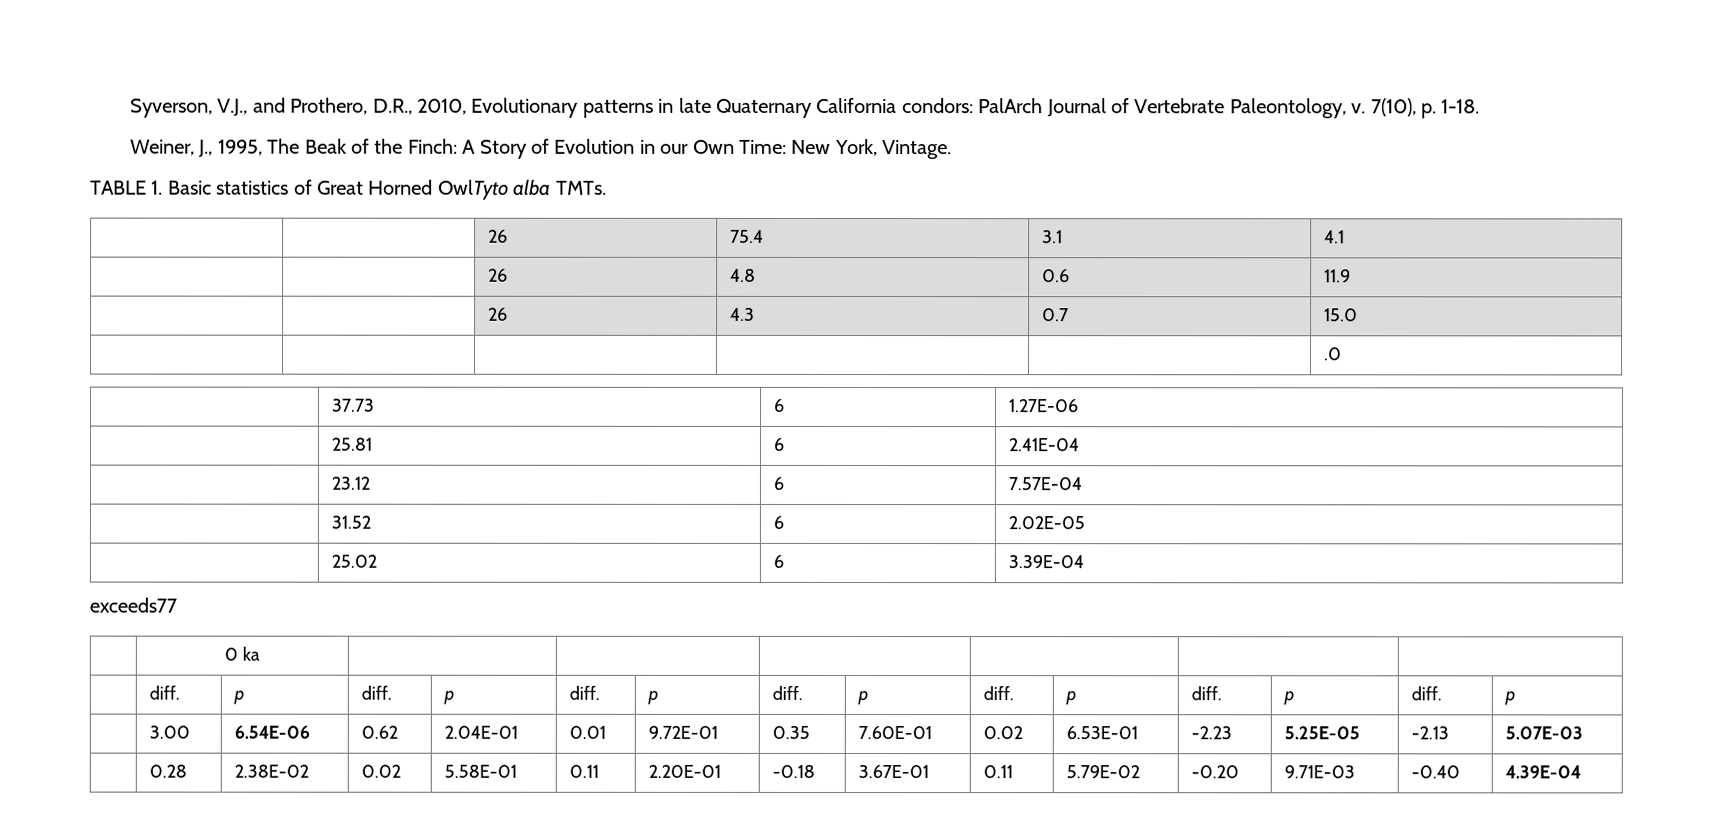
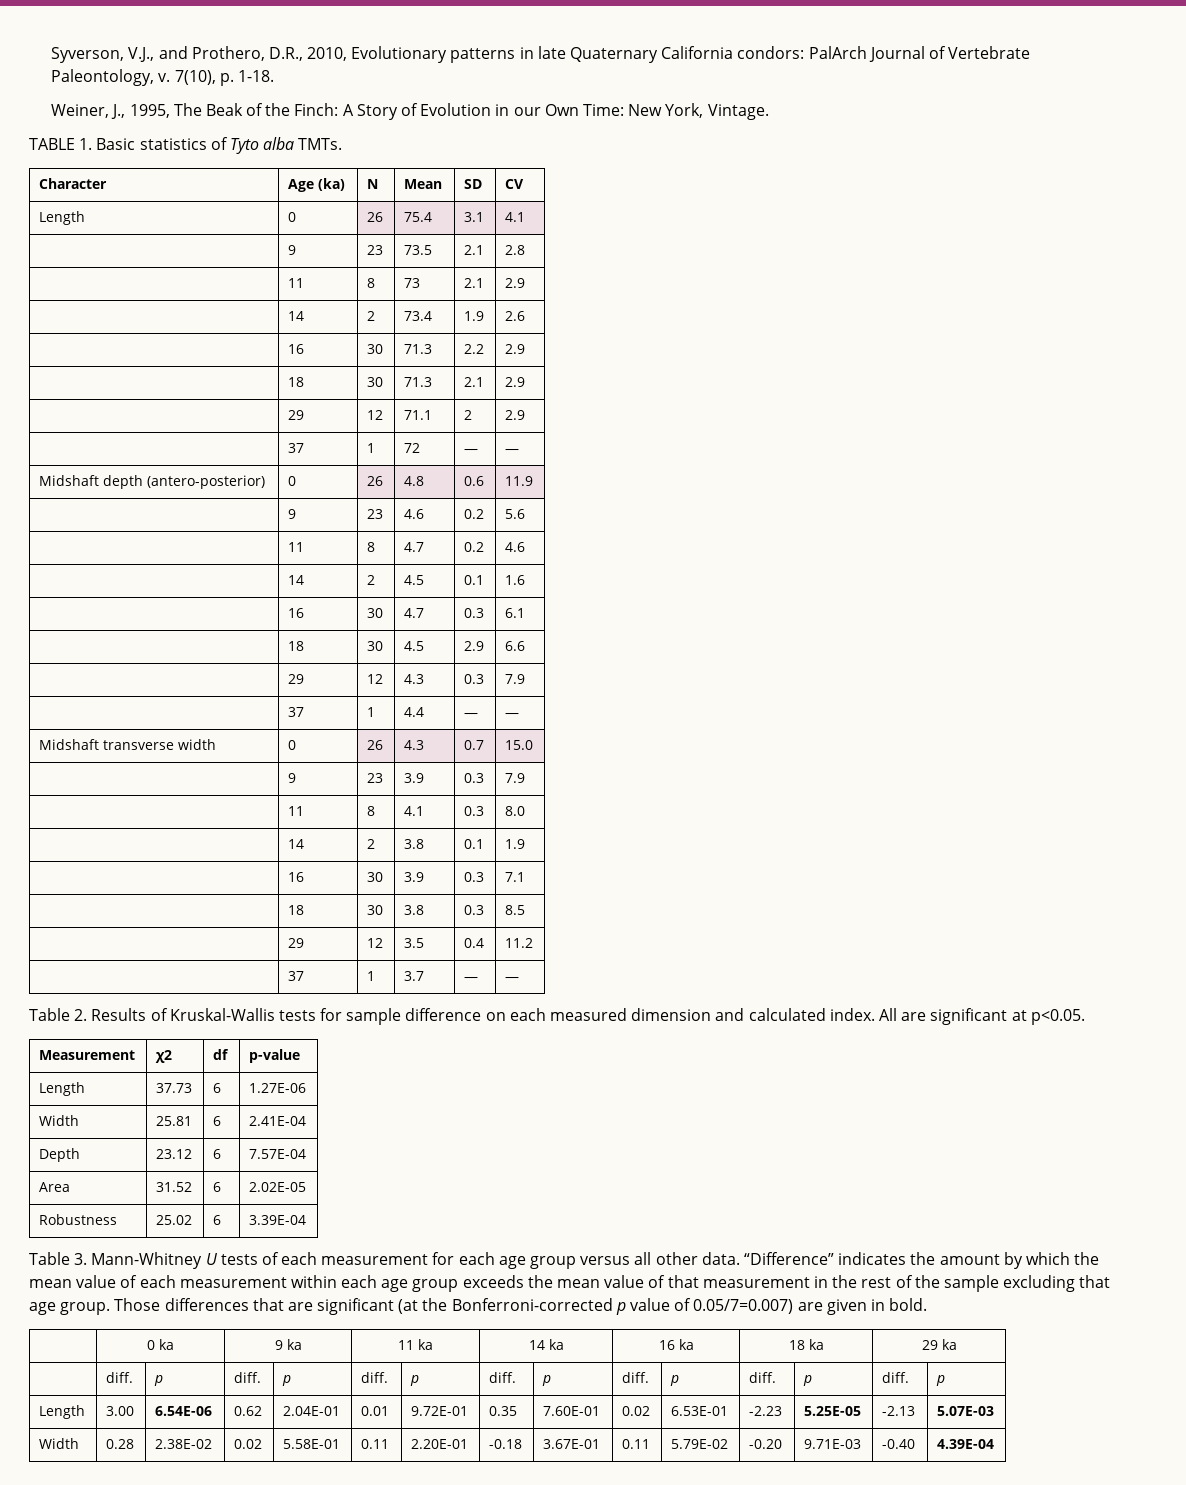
- TABLE 1. Basic statistics of Great Horned OwlTyto alba TMTs.
+ TABLE 1. Basic statistics of Tyto alba TMTs.
- | | 26 | 75.4 | 3.1 | 4.1
- | | 26 | 4.8 | 0.6 | 11.9
- | | 26 | 4.3 | 0.7 | 15.0
- | | | | | .0
- | 37.73 | 6 | 1.27E-06
+ Character | Age (ka) | N | Mean | SD | CV
+ Length | 0 | 26 | 75.4 | 3.1 | 4.1
+ | 9 | 23 | 73.5 | 2.1 | 2.8
+ | 11 | 8 | 73 | 2.1 | 2.9
+ | 14 | 2 | 73.4 | 1.9 | 2.6
+ | 16 | 30 | 71.3 | 2.2 | 2.9
+ | 18 | 30 | 71.3 | 2.1 | 2.9
+ | 29 | 12 | 71.1 | 2 | 2.9
+ | 37 | 1 | 72 | — | —
+ Midshaft depth (antero-posterior) | 0 | 26 | 4.8 | 0.6 | 11.9
+ | 9 | 23 | 4.6 | 0.2 | 5.6
+ | 11 | 8 | 4.7 | 0.2 | 4.6
+ | 14 | 2 | 4.5 | 0.1 | 1.6
+ | 16 | 30 | 4.7 | 0.3 | 6.1
+ | 18 | 30 | 4.5 | 2.9 | 6.6
+ | 29 | 12 | 4.3 | 0.3 | 7.9
+ | 37 | 1 | 4.4 | — | —
+ Midshaft transverse width | 0 | 26 | 4.3 | 0.7 | 15.0
+ | 9 | 23 | 3.9 | 0.3 | 7.9
+ | 11 | 8 | 4.1 | 0.3 | 8.0
+ | 14 | 2 | 3.8 | 0.1 | 1.9
+ | 16 | 30 | 3.9 | 0.3 | 7.1
+ | 18 | 30 | 3.8 | 0.3 | 8.5
+ | 29 | 12 | 3.5 | 0.4 | 11.2
+ | 37 | 1 | 3.7 | — | —
+ Table 2. Results of Kruskal-Wallis tests for sample difference on each measured dimension and calculated index. All are significant at p<0.05.
+ Measurement | χ2 | df | p-value
+ Length | 37.73 | 6 | 1.27E-06
- | 25.81 | 6 | 2.41E-04
+ Width | 25.81 | 6 | 2.41E-04
- | 23.12 | 6 | 7.57E-04
+ Depth | 23.12 | 6 | 7.57E-04
- | 31.52 | 6 | 2.02E-05
+ Area | 31.52 | 6 | 2.02E-05
- | 25.02 | 6 | 3.39E-04
+ Robustness | 25.02 | 6 | 3.39E-04
- exceeds77
- | 0 ka | | | | | |
+ Table 3. Mann-Whitney U tests of each measurement for each age group versus all other data. “Difference” indicates the amount by which the mean value of each measurement within each age group exceeds the mean value of that measurement in the rest of the sample excluding that age group. Those differences that are significant (at the Bonferroni-corrected p value of 0.05/7=0.007) are given in bold.
+ | 0 ka | 9 ka | 11 ka | 14 ka | 16 ka | 18 ka | 29 ka
- | 3.00 | 6.54E-06 | 0.62 | 2.04E-01 | 0.01 | 9.72E-01 | 0.35 | 7.60E-01 | 0.02 | 6.53E-01 | -2.23 | 5.25E-05 | -2.13 | 5.07E-03
+ Length | 3.00 | 6.54E-06 | 0.62 | 2.04E-01 | 0.01 | 9.72E-01 | 0.35 | 7.60E-01 | 0.02 | 6.53E-01 | -2.23 | 5.25E-05 | -2.13 | 5.07E-03
- | 0.28 | 2.38E-02 | 0.02 | 5.58E-01 | 0.11 | 2.20E-01 | -0.18 | 3.67E-01 | 0.11 | 5.79E-02 | -0.20 | 9.71E-03 | -0.40 | 4.39E-04
+ Width | 0.28 | 2.38E-02 | 0.02 | 5.58E-01 | 0.11 | 2.20E-01 | -0.18 | 3.67E-01 | 0.11 | 5.79E-02 | -0.20 | 9.71E-03 | -0.40 | 4.39E-04

